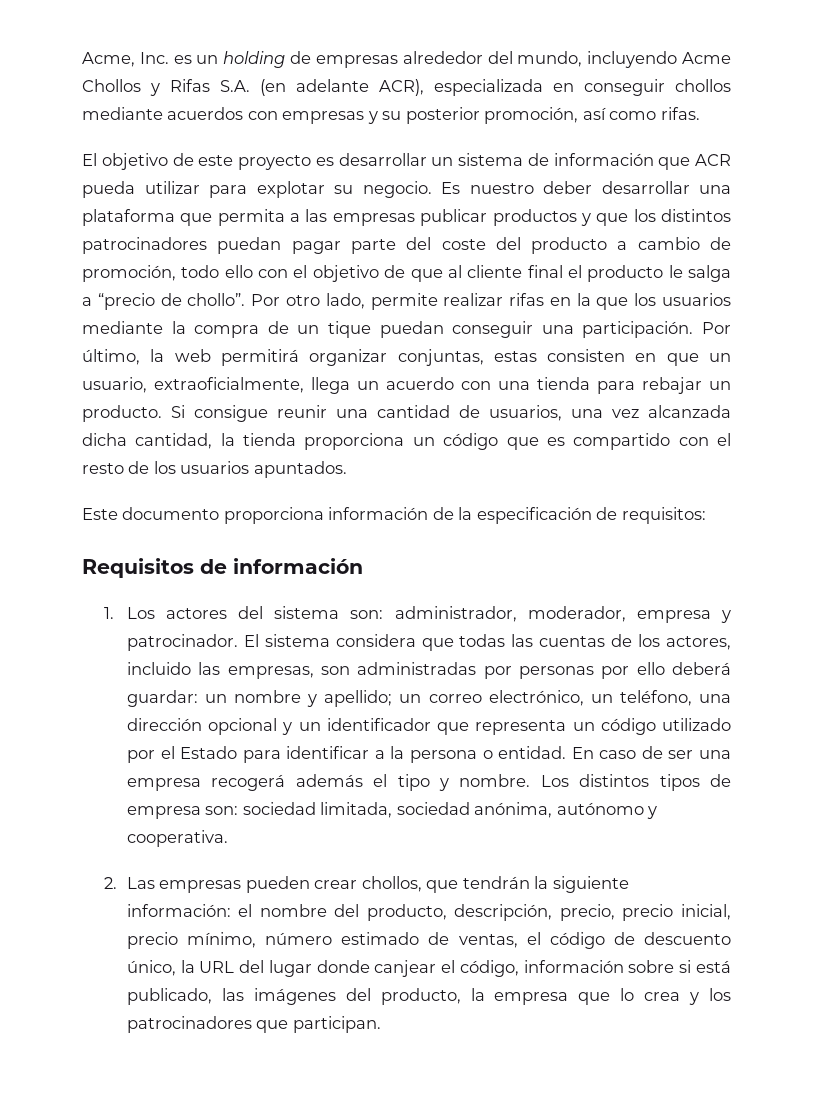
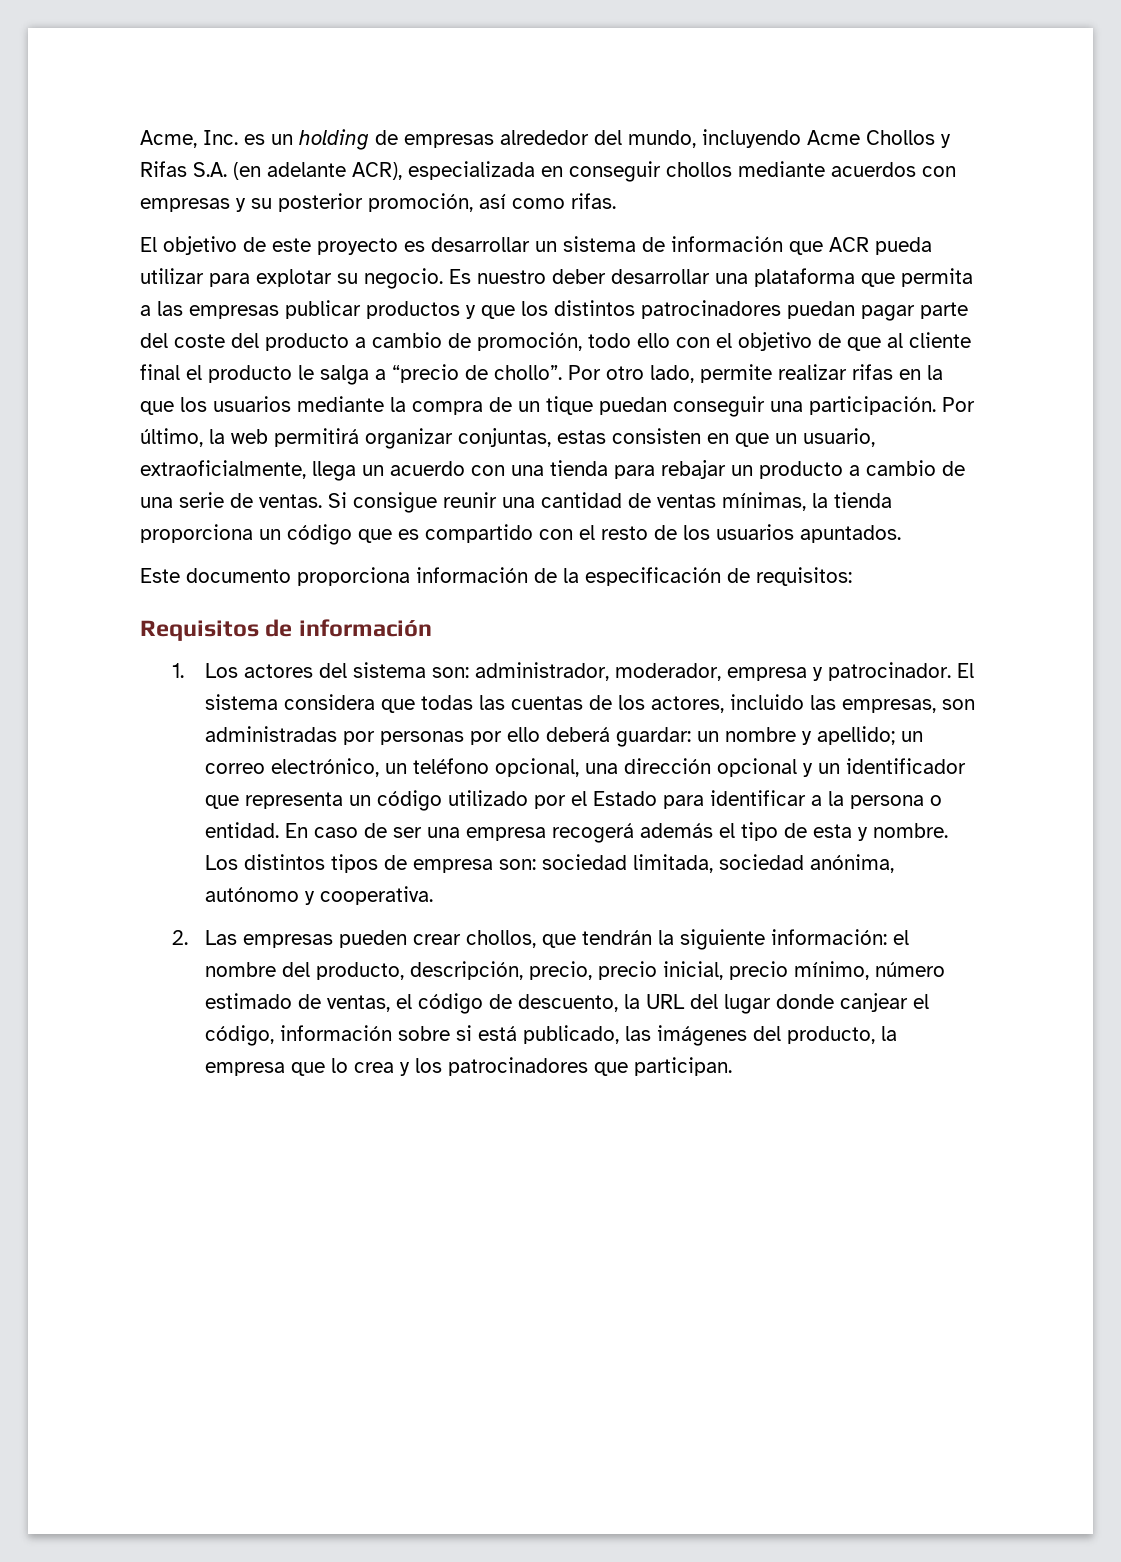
- Por último, la web permitirá organizar conjuntas, estas consisten en que un usuario, extraoficialmente, llega un acuerdo con una tienda para rebajar un producto.
+ Por último, la web permitirá organizar conjuntas, estas consisten en que un usuario, extraoficialmente, llega un acuerdo con una tienda para rebajar un producto a cambio de una serie de ventas.
- Si consigue reunir una cantidad de usuarios, una vez alcanzada dicha cantidad, la tienda proporciona un código que es compartido con el resto de los usuarios apuntados.
+ Si consigue reunir una cantidad de ventas mínimas, la tienda proporciona un código que es compartido con el resto de los usuarios apuntados.
- El sistema considera que todas las cuentas de los actores, incluido las empresas, son administradas por personas por ello deberá guardar: un nombre y apellido; un correo electrónico, un teléfono, una dirección opcional y un identificador que representa un código utilizado por el Estado para identificar a la persona o entidad.
+ El sistema considera que todas las cuentas de los actores, incluido las empresas, son administradas por personas por ello deberá guardar: un nombre y apellido; un correo electrónico, un teléfono opcional, una dirección opcional y un identificador que representa un código utilizado por el Estado para identificar a la persona o entidad.
- En caso de ser una empresa recogerá además el tipo y nombre.
+ En caso de ser una empresa recogerá además el tipo de esta y nombre.
- 2. Las empresas pueden crear chollos, que tendrán la siguiente información: el nombre del producto, descripción, precio, precio inicial, precio mínimo, número estimado de ventas, el código de descuento único, la URL del lugar donde canjear el código, información sobre si está publicado, las imágenes del producto, la empresa que lo crea y los patrocinadores que participan.
+ 2. Las empresas pueden crear chollos, que tendrán la siguiente información: el nombre del producto, descripción, precio, precio inicial, precio mínimo, número estimado de ventas, el código de descuento, la URL del lugar donde canjear el código, información sobre si está publicado, las imágenes del producto, la empresa que lo crea y los patrocinadores que participan.

